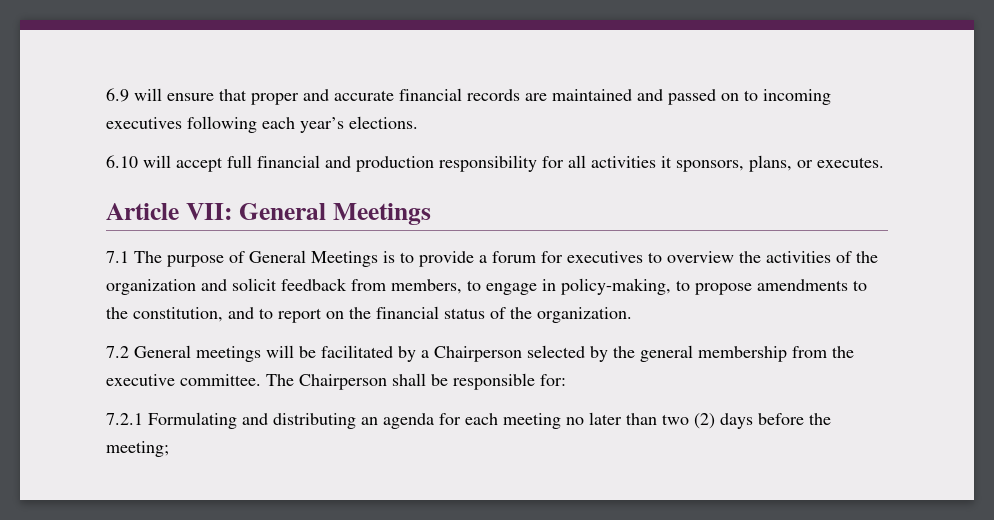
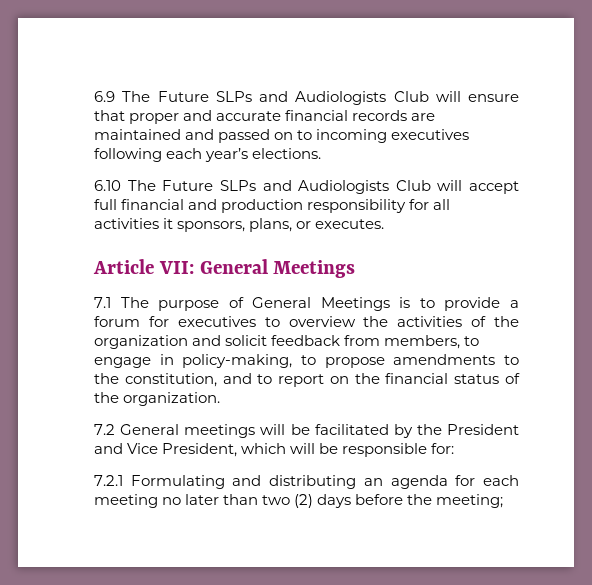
- 6.9 will ensure that proper and accurate financial records are maintained and passed on to incoming executives following each year’s elections.
+ 6.9 The Future SLPs and Audiologists Club will ensure that proper and accurate financial records are maintained and passed on to incoming executives following each year’s elections.
- 6.10 will accept full financial and production responsibility for all activities it sponsors, plans, or executes.
+ 6.10 The Future SLPs and Audiologists Club will accept full financial and production responsibility for all activities it sponsors, plans, or executes.
- 7.2 General meetings will be facilitated by a Chairperson selected by the general membership from the executive committee. The Chairperson shall be responsible for:
+ 7.2 General meetings will be facilitated by the President and Vice President, which will be responsible for:

